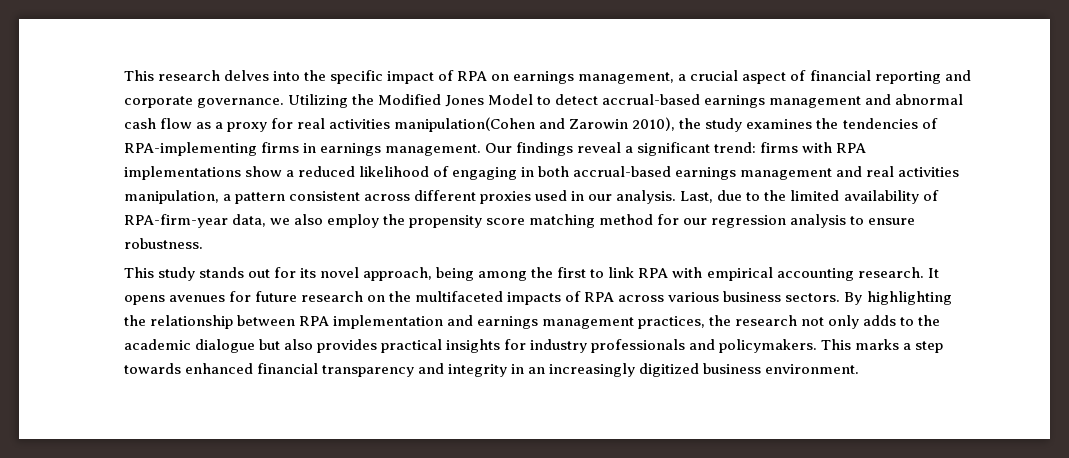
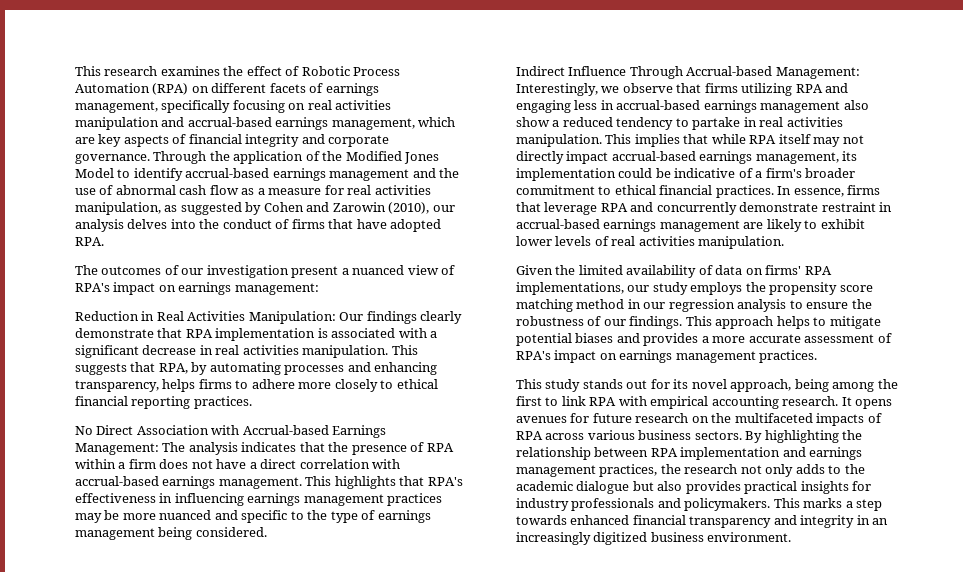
- This research delves into the specific impact of RPA on earnings management, a crucial aspect of financial reporting and corporate governance.
+ This research examines the effect of Robotic Process Automation (RPA) on different facets of earnings management, specifically focusing on real activities manipulation and accrual-based earnings management, which are key aspects of financial integrity and corporate governance.
- Utilizing the Modified Jones Model to detect accrual-based earnings management and abnormal cash flow as a proxy for real activities manipulation(Cohen and Zarowin 2010), the study examines the tendencies of RPA-implementing firms in earnings management. Our findings reveal a significant trend: firms with RPA implementations show a reduced likelihood of engaging in both accrual-based earnings management and real activities manipulation, a pattern consistent across different proxies used in our analysis. Last, due to the limited availability of RPA-firm-year data, we also employ the propensity score matching method for our regression analysis to ensure robustness.
+ Through the application of the Modified Jones Model to identify accrual-based earnings management and the use of abnormal cash flow as a measure for real activities manipulation, as suggested by Cohen and Zarowin (2010), our analysis delves into the conduct of firms that have adopted RPA.
+ The outcomes of our investigation present a nuanced view of RPA's impact on earnings management:
+ Reduction in Real Activities Manipulation: Our findings clearly demonstrate that RPA implementation is associated with a significant decrease in real activities manipulation. This suggests that RPA, by automating processes and enhancing transparency, helps firms to adhere more closely to ethical financial reporting practices.
+ No Direct Association with Accrual-based Earnings Management: The analysis indicates that the presence of RPA within a firm does not have a direct correlation with accrual-based earnings management. This highlights that RPA's effectiveness in influencing earnings management practices may be more nuanced and specific to the type of earnings management being considered.
+ Indirect Influence Through Accrual-based Management: Interestingly, we observe that firms utilizing RPA and engaging less in accrual-based earnings management also show a reduced tendency to partake in real activities manipulation. This implies that while RPA itself may not directly impact accrual-based earnings management, its implementation could be indicative of a firm's broader commitment to ethical financial practices. In essence, firms that leverage RPA and concurrently demonstrate restraint in accrual-based earnings management are likely to exhibit lower levels of real activities manipulation.
+ Given the limited availability of data on firms' RPA implementations, our study employs the propensity score matching method in our regression analysis to ensure the robustness of our findings. This approach helps to mitigate potential biases and provides a more accurate assessment of RPA's impact on earnings management practices.

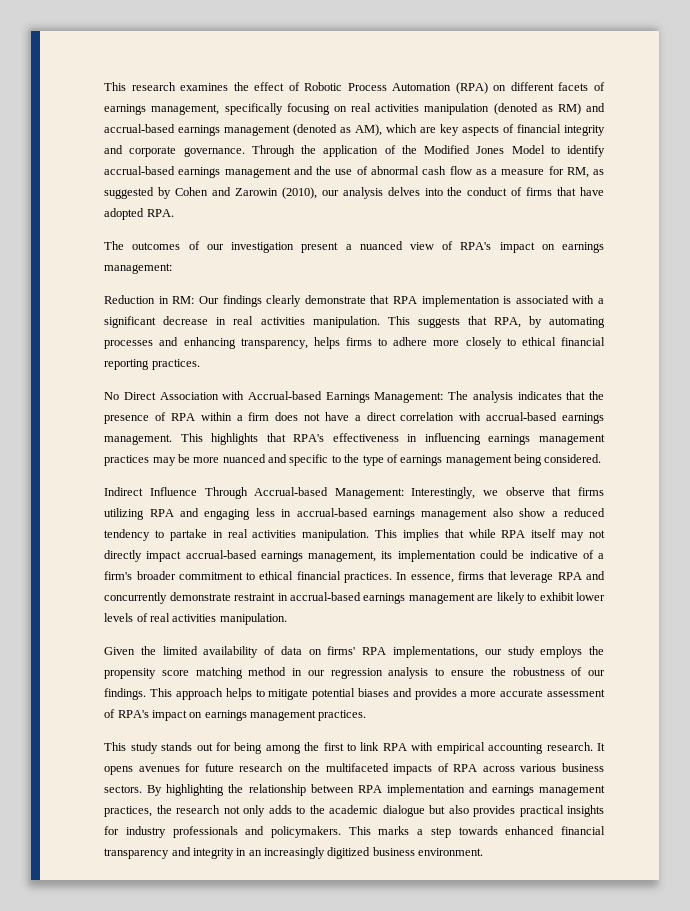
- This research examines the effect of Robotic Process Automation (RPA) on different facets of earnings management, specifically focusing on real activities manipulation and accrual-based earnings management, which are key aspects of financial integrity and corporate governance.
+ This research examines the effect of Robotic Process Automation (RPA) on different facets of earnings management, specifically focusing on real activities manipulation (denoted as RM) and accrual-based earnings management (denoted as AM), which are key aspects of financial integrity and corporate governance.
- Through the application of the Modified Jones Model to identify accrual-based earnings management and the use of abnormal cash flow as a measure for real activities manipulation, as suggested by Cohen and Zarowin (2010), our analysis delves into the conduct of firms that have adopted RPA.
+ Through the application of the Modified Jones Model to identify accrual-based earnings management and the use of abnormal cash flow as a measure for RM, as suggested by Cohen and Zarowin (2010), our analysis delves into the conduct of firms that have adopted RPA.
- Reduction in Real Activities Manipulation: Our findings clearly demonstrate that RPA implementation is associated with a significant decrease in real activities manipulation.
+ Reduction in RM: Our findings clearly demonstrate that RPA implementation is associated with a significant decrease in real activities manipulation.
- This study stands out for its novel approach, being among the first to link RPA with empirical accounting research.
+ This study stands out for being among the first to link RPA with empirical accounting research.

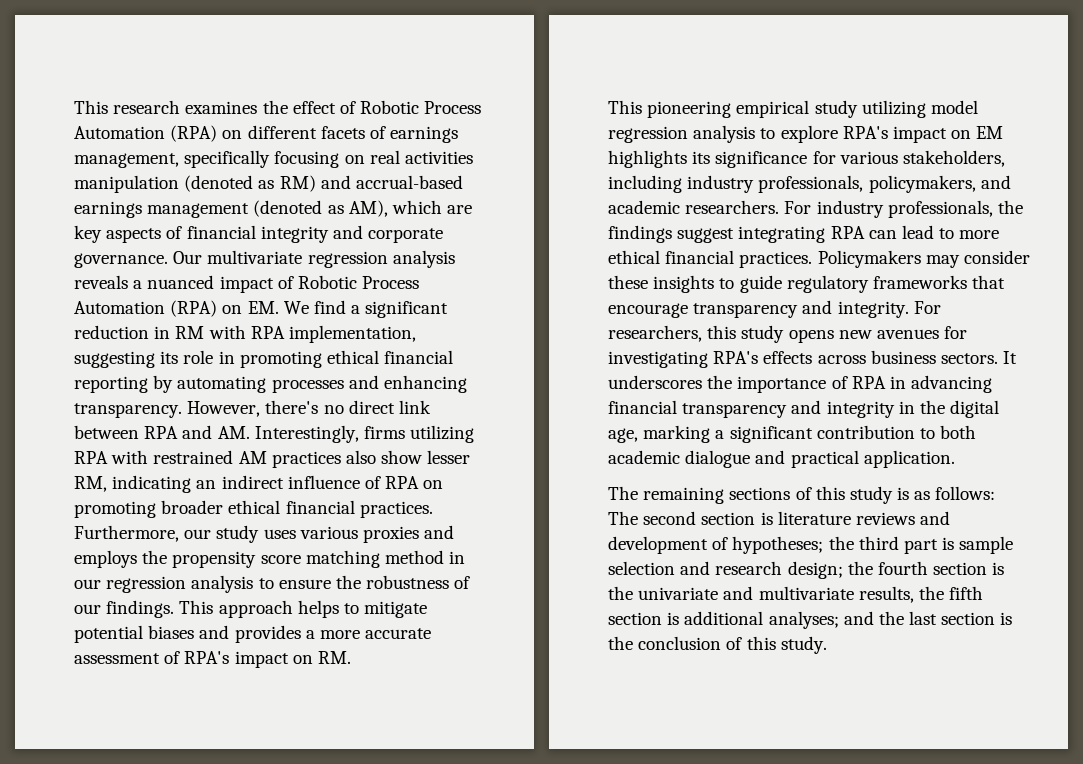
- Through the application of the Modified Jones Model to identify accrual-based earnings management and the use of abnormal cash flow as a measure for RM, as suggested by Cohen and Zarowin (2010), our analysis delves into the conduct of firms that have adopted RPA.
- The outcomes of our investigation present a nuanced view of RPA's impact on earnings management:
- Reduction in RM: Our findings clearly demonstrate that RPA implementation is associated with a significant decrease in real activities manipulation. This suggests that RPA, by automating processes and enhancing transparency, helps firms to adhere more closely to ethical financial reporting practices.
- No Direct Association with Accrual-based Earnings Management: The analysis indicates that the presence of RPA within a firm does not have a direct correlation with accrual-based earnings management. This highlights that RPA's effectiveness in influencing earnings management practices may be more nuanced and specific to the type of earnings management being considered.
- Indirect Influence Through Accrual-based Management: Interestingly, we observe that firms utilizing RPA and engaging less in accrual-based earnings management also show a reduced tendency to partake in real activities manipulation. This implies that while RPA itself may not directly impact accrual-based earnings management, its implementation could be indicative of a firm's broader commitment to ethical financial practices. In essence, firms that leverage RPA and concurrently demonstrate restraint in accrual-based earnings management are likely to exhibit lower levels of real activities manipulation.
- Given the limited availability of data on firms' RPA implementations, our study employs the propensity score matching method in our regression analysis to ensure the robustness of our findings.
+ Our multivariate regression analysis reveals a nuanced impact of Robotic Process Automation (RPA) on EM. We find a significant reduction in RM with RPA implementation, suggesting its role in promoting ethical financial reporting by automating processes and enhancing transparency. However, there's no direct link between RPA and AM. Interestingly, firms utilizing RPA with restrained AM practices also show lesser RM, indicating an indirect influence of RPA on promoting broader ethical financial practices. Furthermore, our study uses various proxies and employs the propensity score matching method in our regression analysis to ensure the robustness of our findings.
- This approach helps to mitigate potential biases and provides a more accurate assessment of RPA's impact on earnings management practices.
- This study stands out for being among the first to link RPA with empirical accounting research. It opens avenues for future research on the multifaceted impacts of RPA across various business sectors. By highlighting the relationship between RPA implementation and earnings management practices, the research not only adds to the academic dialogue but also provides practical insights for industry professionals and policymakers. This marks a step towards enhanced financial transparency and integrity in an increasingly digitized business environment.
+ This approach helps to mitigate potential biases and provides a more accurate assessment of RPA's impact on RM.
+ This pioneering empirical study utilizing model regression analysis to explore RPA's impact on EM highlights its significance for various stakeholders, including industry professionals, policymakers, and academic researchers. For industry professionals, the findings suggest integrating RPA can lead to more ethical financial practices. Policymakers may consider these insights to guide regulatory frameworks that encourage transparency and integrity. For researchers, this study opens new avenues for investigating RPA's effects across business sectors. It underscores the importance of RPA in advancing financial transparency and integrity in the digital age, marking a significant contribution to both academic dialogue and practical application.
+ The remaining sections of this study is as follows: The second section is literature reviews and development of hypotheses; the third part is sample selection and research design; the fourth section is the univariate and multivariate results, the fifth section is additional analyses; and the last section is the conclusion of this study.

